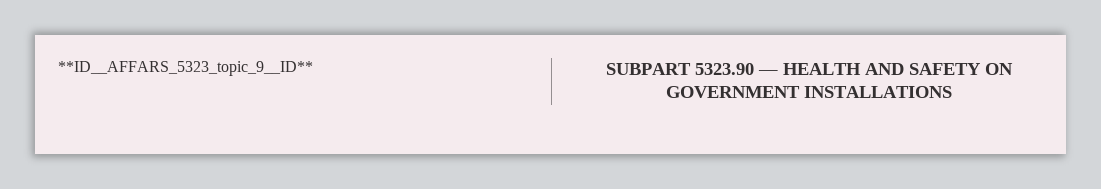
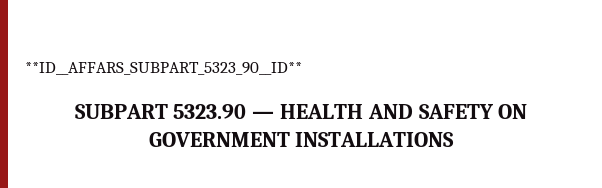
- **ID__AFFARS_5323_topic_9__ID**
+ **ID__AFFARS_SUBPART_5323_90__ID**

